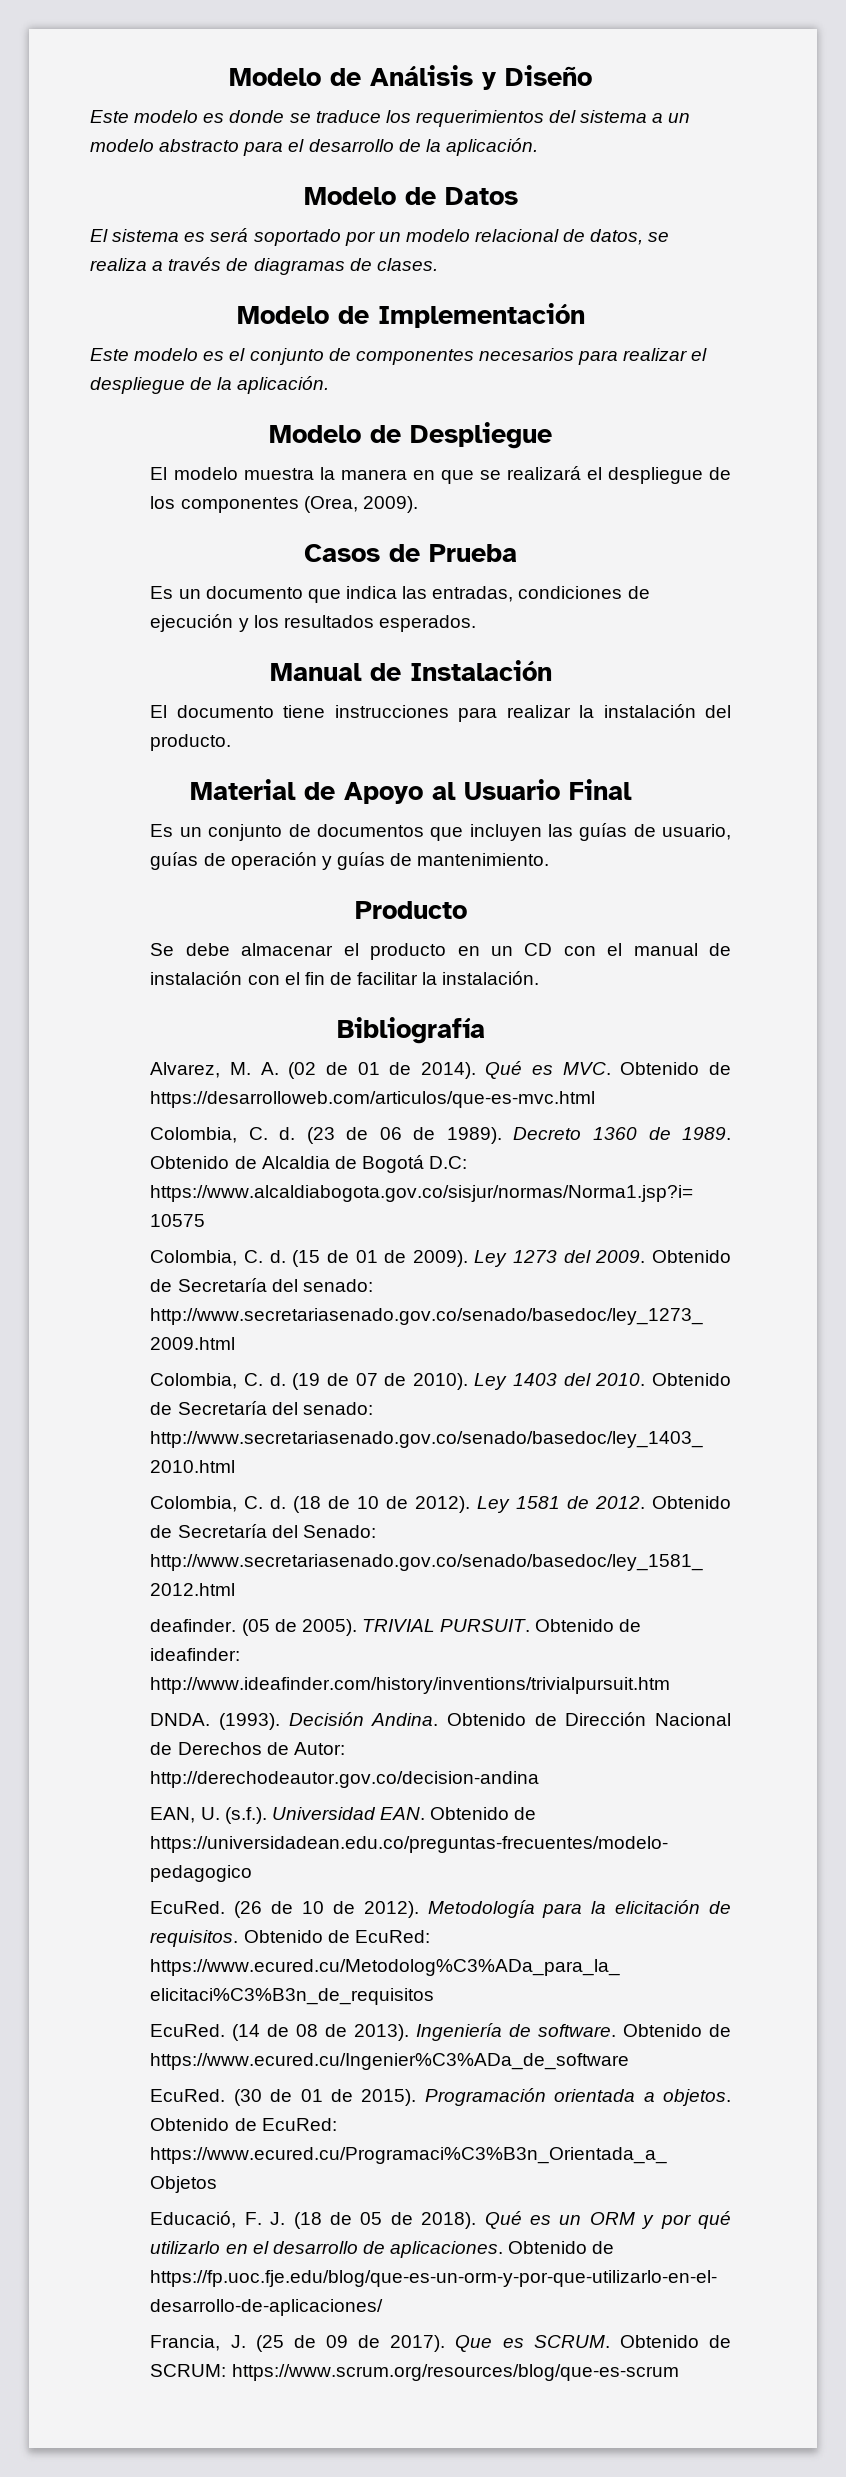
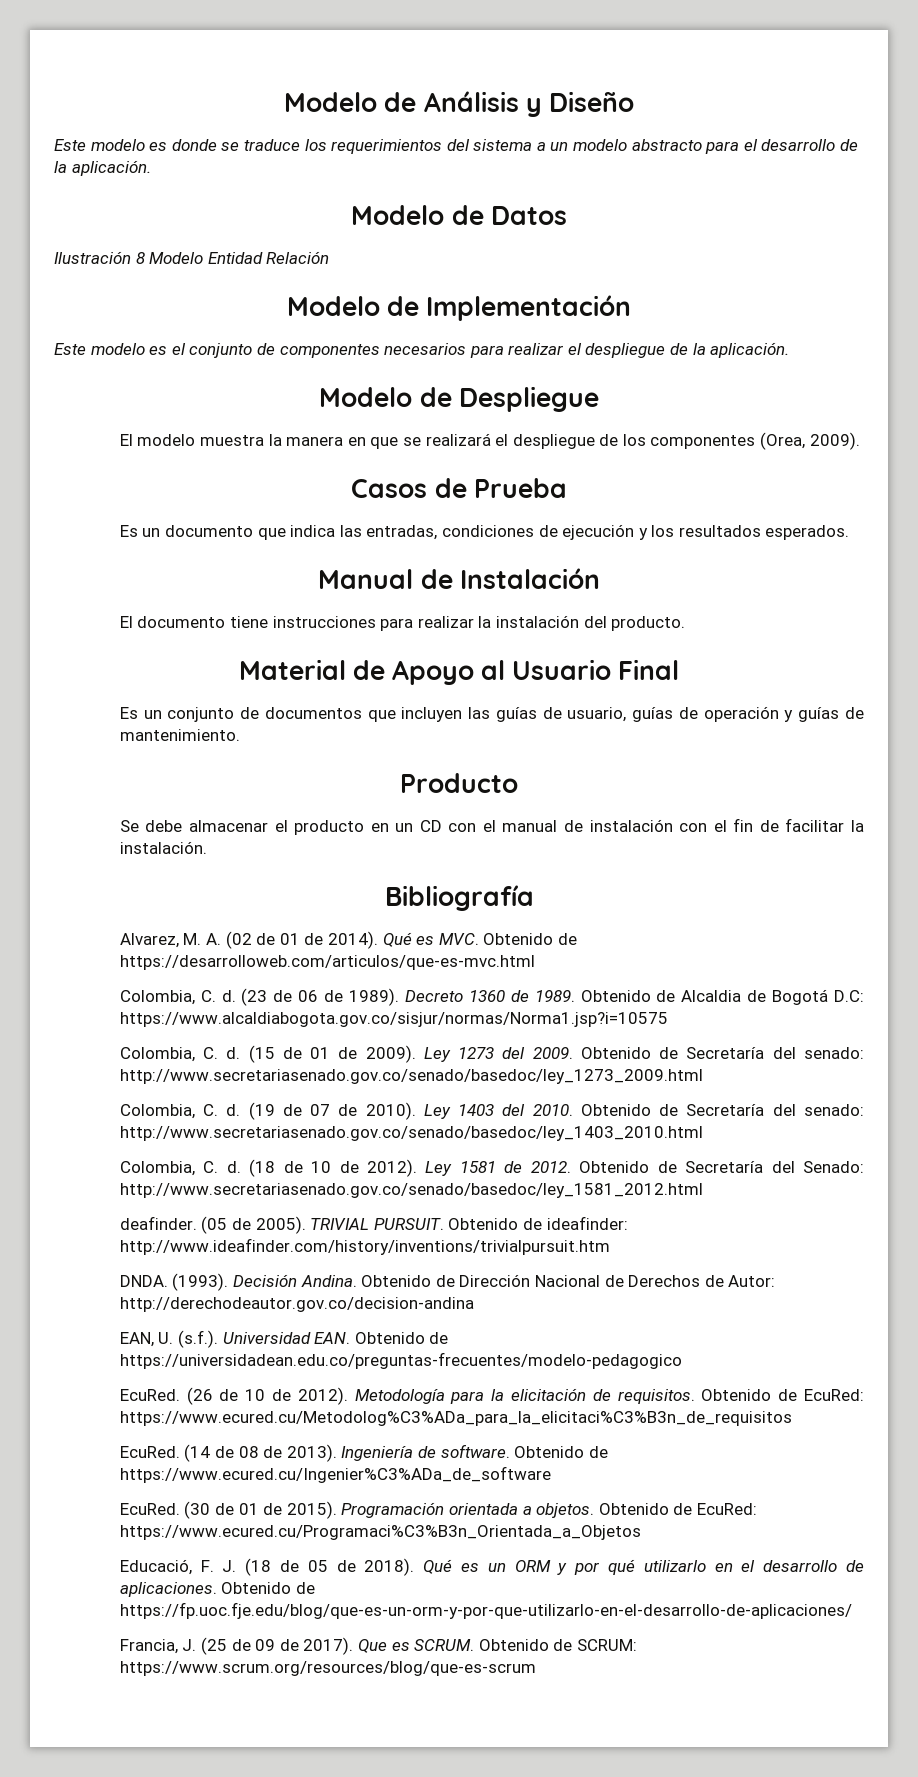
- El sistema es será soportado por un modelo relacional de datos, se realiza a través de diagramas de clases.
+ Ilustración 8 Modelo Entidad Relación

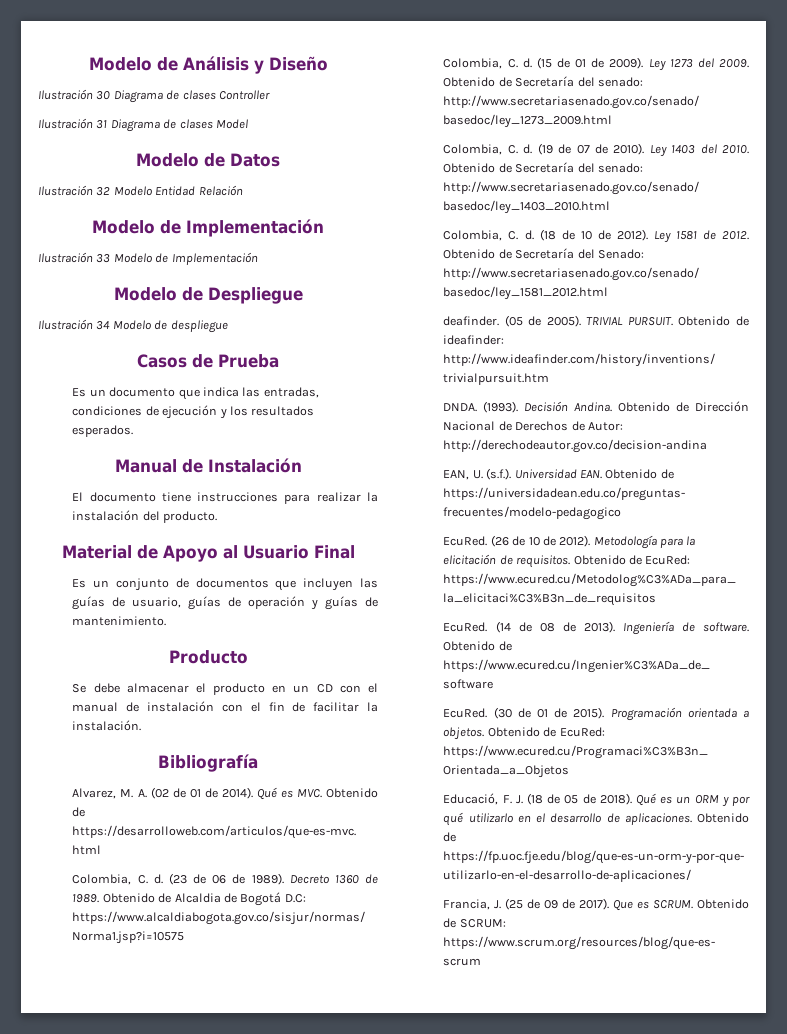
- Este modelo es donde se traduce los requerimientos del sistema a un modelo abstracto para el desarrollo de la aplicación.
+ Ilustración 30 Diagrama de clases Controller
+ Ilustración 31 Diagrama de clases Model
- Ilustración 8 Modelo Entidad Relación
+ Ilustración 32 Modelo Entidad Relación
- Este modelo es el conjunto de componentes necesarios para realizar el despliegue de la aplicación.
+ Ilustración 33 Modelo de Implementación
  Modelo de Despliegue
- El modelo muestra la manera en que se realizará el despliegue de los componentes (Orea, 2009).
+ Ilustración 34 Modelo de despliegue

